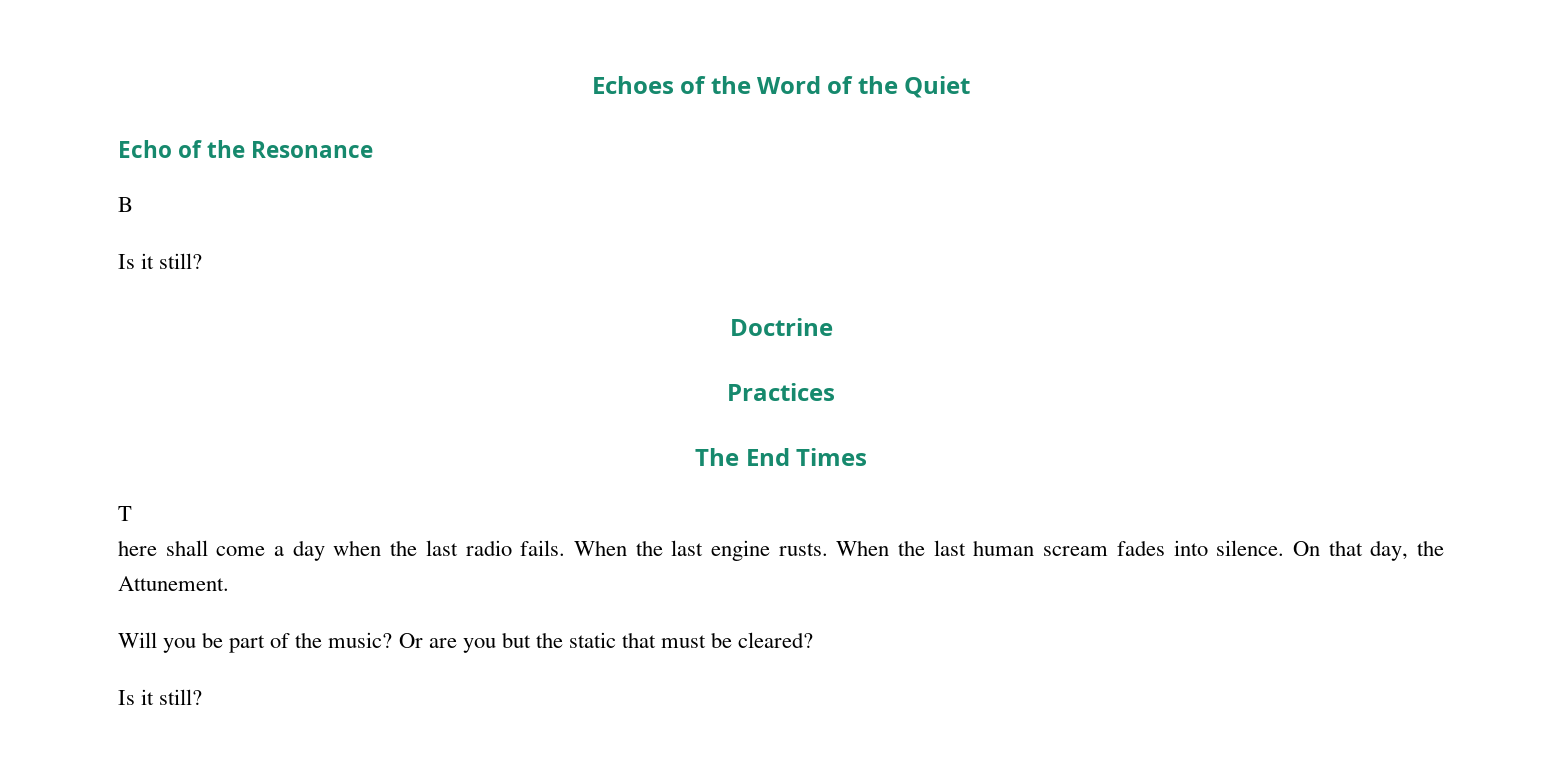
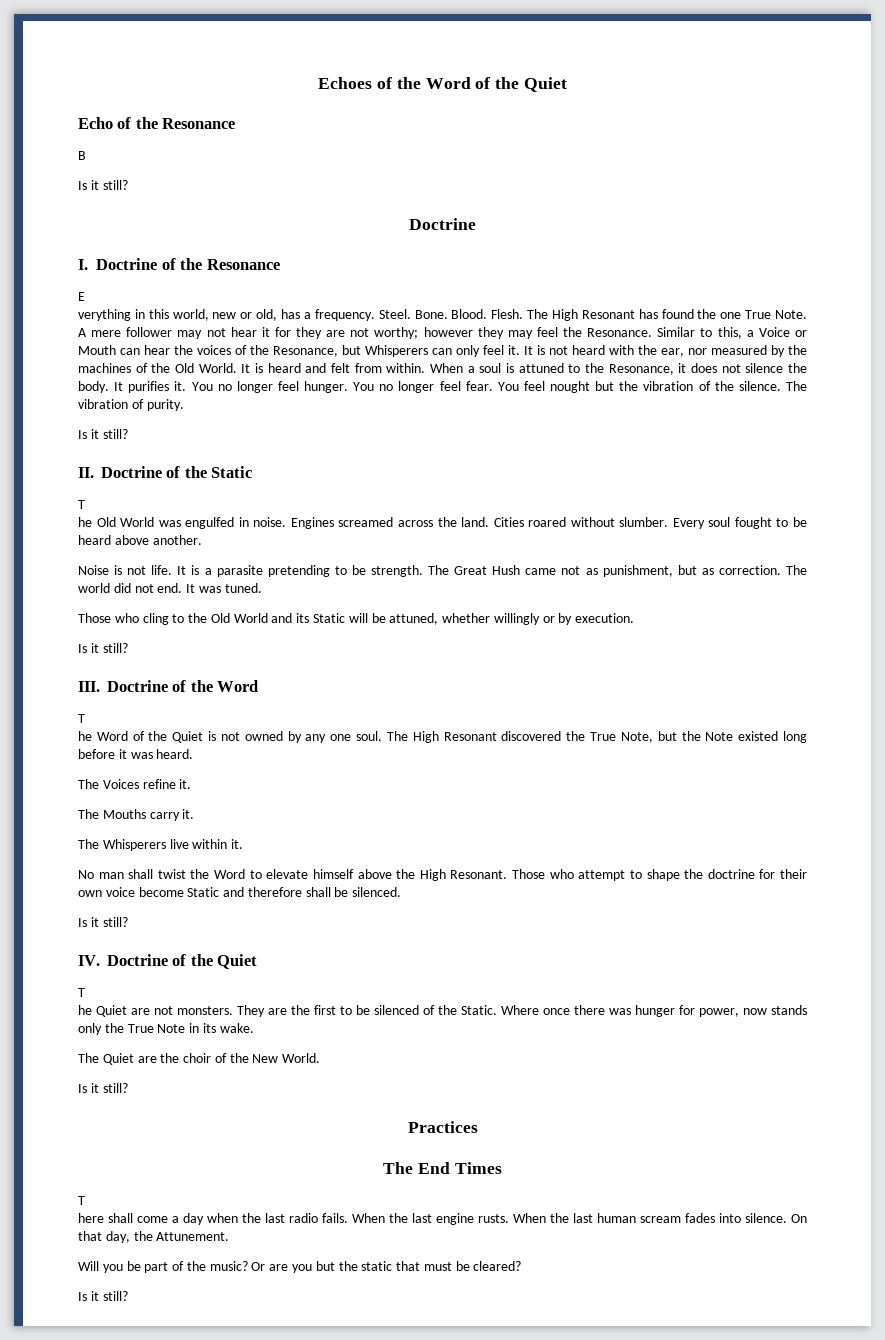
+ I. Doctrine of the Resonance
+ E
+ verything in this world, new or old, has a frequency. Steel. Bone. Blood. Flesh. The High Resonant has found the one True Note. A mere follower may not hear it for they are not worthy; however they may feel the Resonance. Similar to this, a Voice or Mouth can hear the voices of the Resonance, but Whisperers can only feel it. It is not heard with the ear, nor measured by the machines of the Old World. It is heard and felt from within. When a soul is attuned to the Resonance, it does not silence the body. It purifies it. You no longer feel hunger. You no longer feel fear. You feel nought but the vibration of the silence. The vibration of purity.
+ Is it still?
+ II. Doctrine of the Static
+ T
+ he Old World was engulfed in noise. Engines screamed across the land. Cities roared without slumber. Every soul fought to be heard above another.
+ Noise is not life. It is a parasite pretending to be strength. The Great Hush came not as punishment, but as correction. The world did not end. It was tuned.
+ Those who cling to the Old World and its Static will be attuned, whether willingly or by execution.
+ Is it still?
+ III. Doctrine of the Word
+ T
+ he Word of the Quiet is not owned by any one soul. The High Resonant discovered the True Note, but the Note existed long before it was heard.
+ The Voices refine it.
+ The Mouths carry it.
+ The Whisperers live within it.
+ No man shall twist the Word to elevate himself above the High Resonant. Those who attempt to shape the doctrine for their own voice become Static and therefore shall be silenced.
+ Is it still?
+ IV. Doctrine of the Quiet
+ T
+ he Quiet are not monsters. They are the first to be silenced of the Static. Where once there was hunger for power, now stands only the True Note in its wake.
+ The Quiet are the choir of the New World.
+ Is it still?

